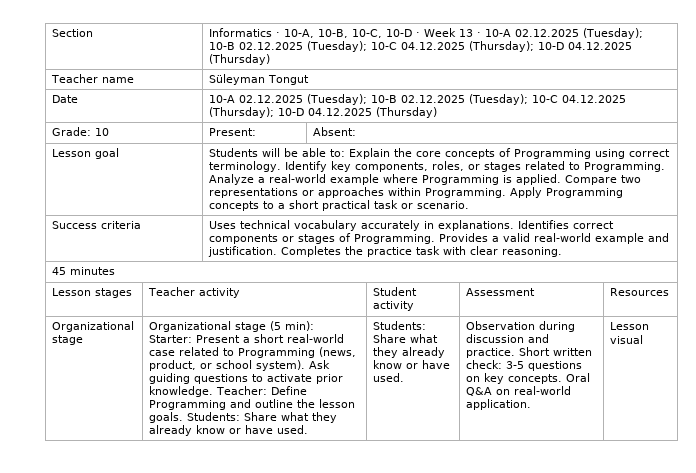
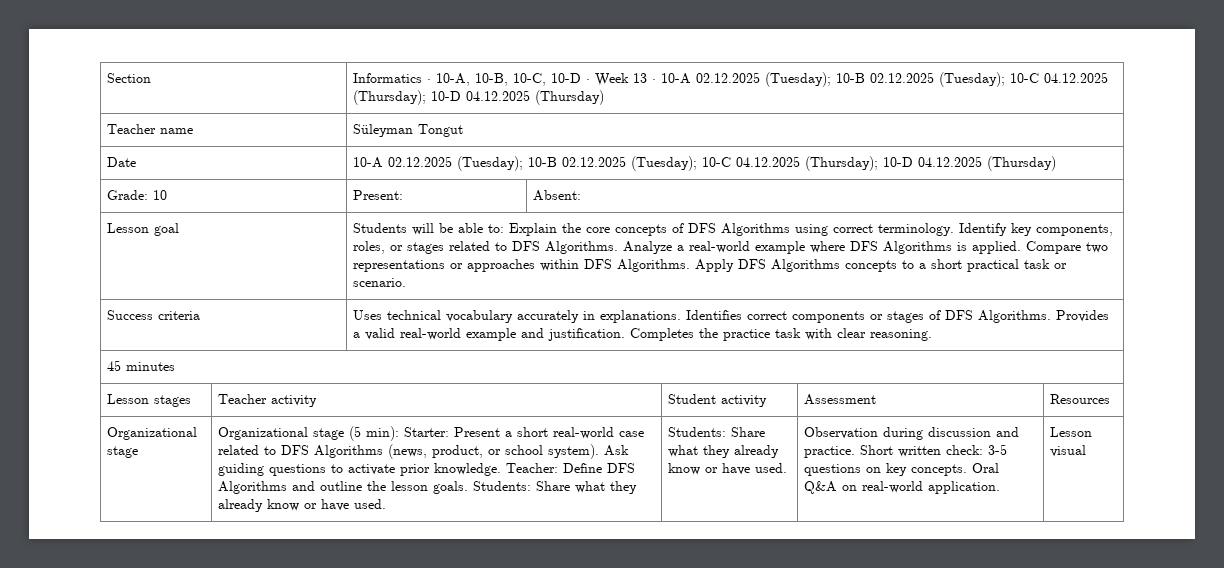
- Students will be able to: Explain the core concepts of Programming using correct terminology.
+ Students will be able to: Explain the core concepts of DFS Algorithms using correct terminology.
- Identify key components, roles, or stages related to Programming.
+ Identify key components, roles, or stages related to DFS Algorithms.
- Analyze a real-world example where Programming is applied.
+ Analyze a real-world example where DFS Algorithms is applied.
- Compare two representations or approaches within Programming. Apply Programming concepts to a short practical task or scenario.
+ Compare two representations or approaches within DFS Algorithms. Apply DFS Algorithms concepts to a short practical task or scenario.
- Success criteria | Uses technical vocabulary accurately in explanations. Identifies correct components or stages of Programming. Provides a valid real-world example and justification. Completes the practice task with clear reasoning.
+ Success criteria | Uses technical vocabulary accurately in explanations. Identifies correct components or stages of DFS Algorithms. Provides a valid real-world example and justification. Completes the practice task with clear reasoning.
- Organizational stage (5 min): Starter: Present a short real-world case related to Programming (news, product, or school system).
+ Organizational stage (5 min): Starter: Present a short real-world case related to DFS Algorithms (news, product, or school system).
- Teacher: Define Programming and outline the lesson goals.
+ Teacher: Define DFS Algorithms and outline the lesson goals.

